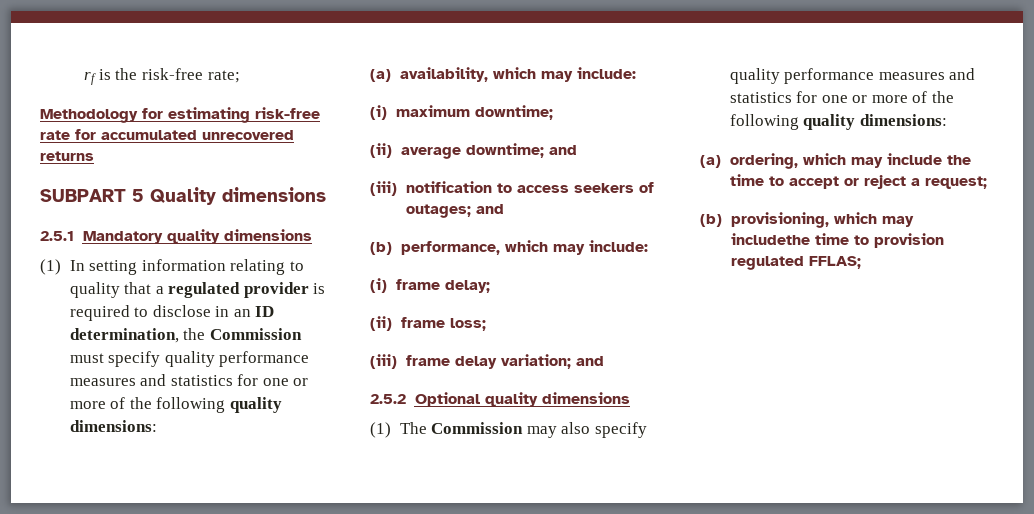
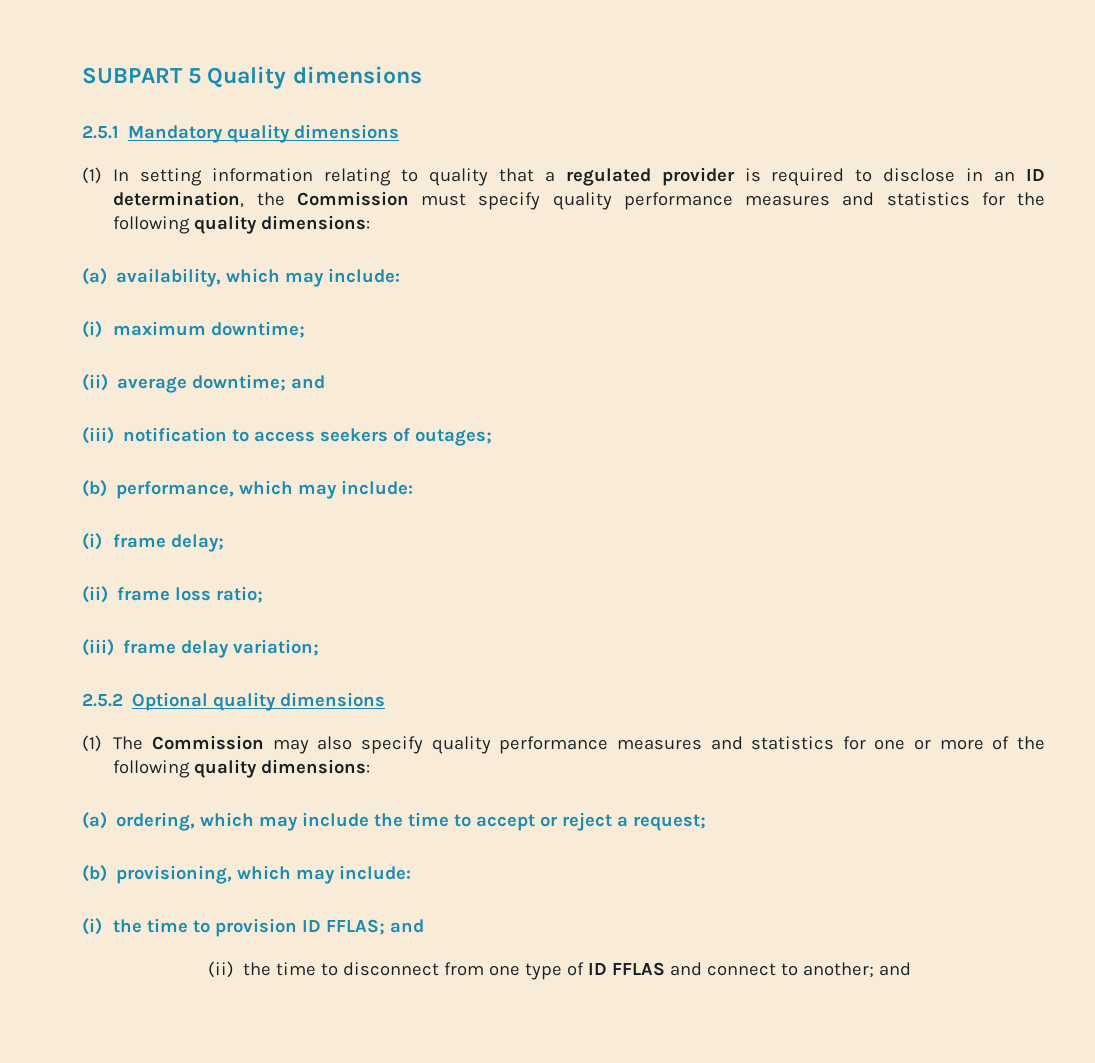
- rf is the risk-free rate;
- Methodology for estimating risk-free rate for accumulated unrecovered returns
- (1) In setting information relating to quality that a regulated provider is required to disclose in an ID determination, the Commission must specify quality performance measures and statistics for one or more of the following quality dimensions:
+ (1) In setting information relating to quality that a regulated provider is required to disclose in an ID determination, the Commission must specify quality performance measures and statistics for the following quality dimensions:
- (iii) notification to access seekers of outages; and
+ (iii) notification to access seekers of outages;
- (ii) frame loss;
+ (ii) frame loss ratio;
- (iii) frame delay variation; and
+ (iii) frame delay variation;
- (b) provisioning, which may includethe time to provision regulated FFLAS;
+ (b) provisioning, which may include:
+ (i) the time to provision ID FFLAS; and
+ (ii) the time to disconnect from one type of ID FFLAS and connect to another; and

